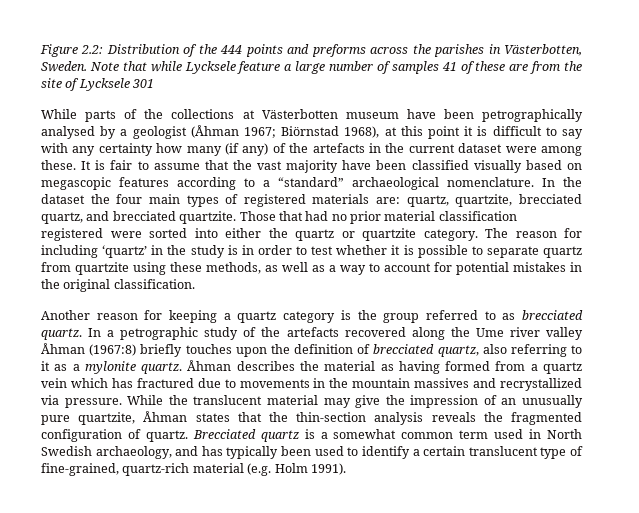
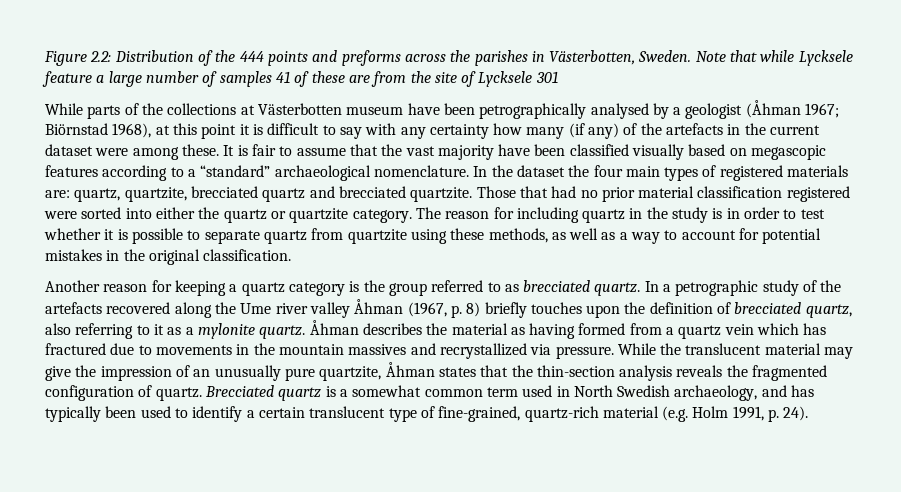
- In the dataset the four main types of registered materials are: quartz, quartzite, brecciated quartz, and brecciated quartzite.
+ In the dataset the four main types of registered materials are: quartz, quartzite, brecciated quartz and brecciated quartzite.
- The reason for including ‘quartz’ in the study is in order to test whether it is possible to separate quartz from quartzite using these methods, as well as a way to account for potential mistakes in the original classification.
+ The reason for including quartz in the study is in order to test whether it is possible to separate quartz from quartzite using these methods, as well as a way to account for potential mistakes in the original classification.
- In a petrographic study of the artefacts recovered along the Ume river valley Åhman (1967:8) briefly touches upon the definition of brecciated quartz, also referring to it as a mylonite quartz.
+ In a petrographic study of the artefacts recovered along the Ume river valley Åhman (1967, p. 8) briefly touches upon the definition of brecciated quartz, also referring to it as a mylonite quartz.
- Brecciated quartz is a somewhat common term used in North Swedish archaeology, and has typically been used to identify a certain translucent type of fine-grained, quartz-rich material (e.g. Holm 1991).
+ Brecciated quartz is a somewhat common term used in North Swedish archaeology, and has typically been used to identify a certain translucent type of fine-grained, quartz-rich material (e.g. Holm 1991, p. 24).

